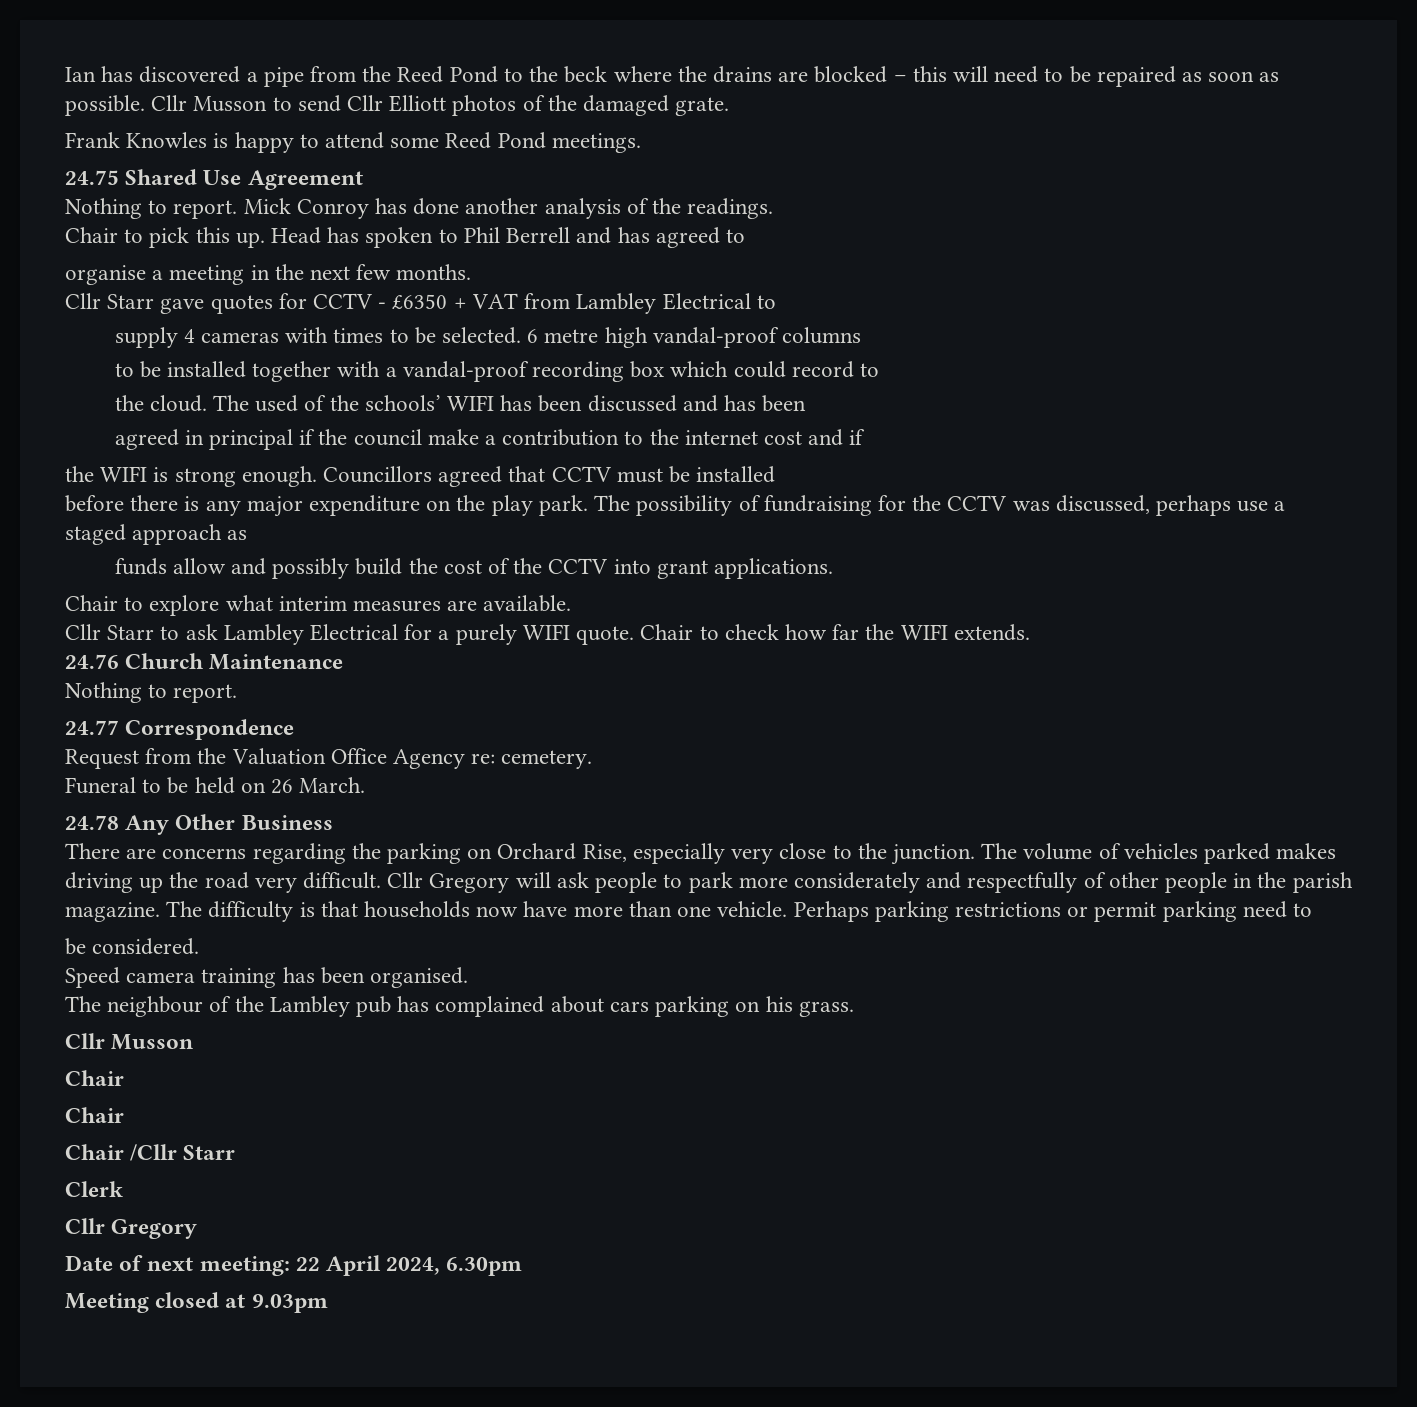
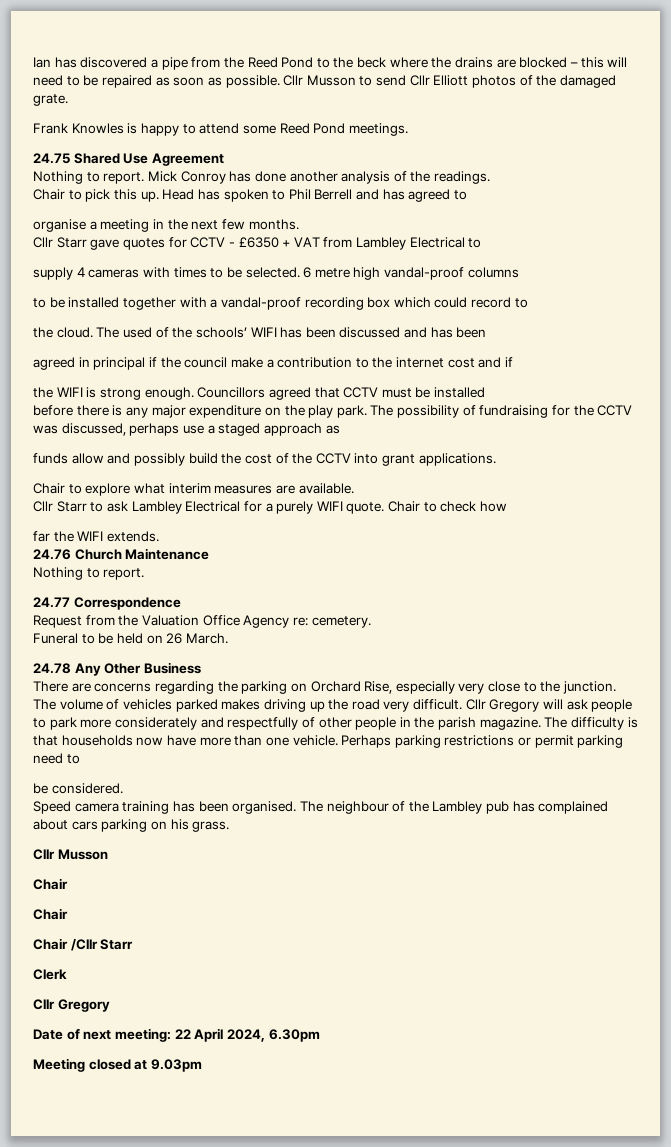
- Chair to check how far the WIFI extends.
+ Chair to check how
+ far the WIFI extends.
- Speed camera training has been organised.
- The neighbour of the Lambley pub has complained about cars parking on his grass.
+ Speed camera training has been organised. The neighbour of the Lambley pub has complained about cars parking on his grass.

